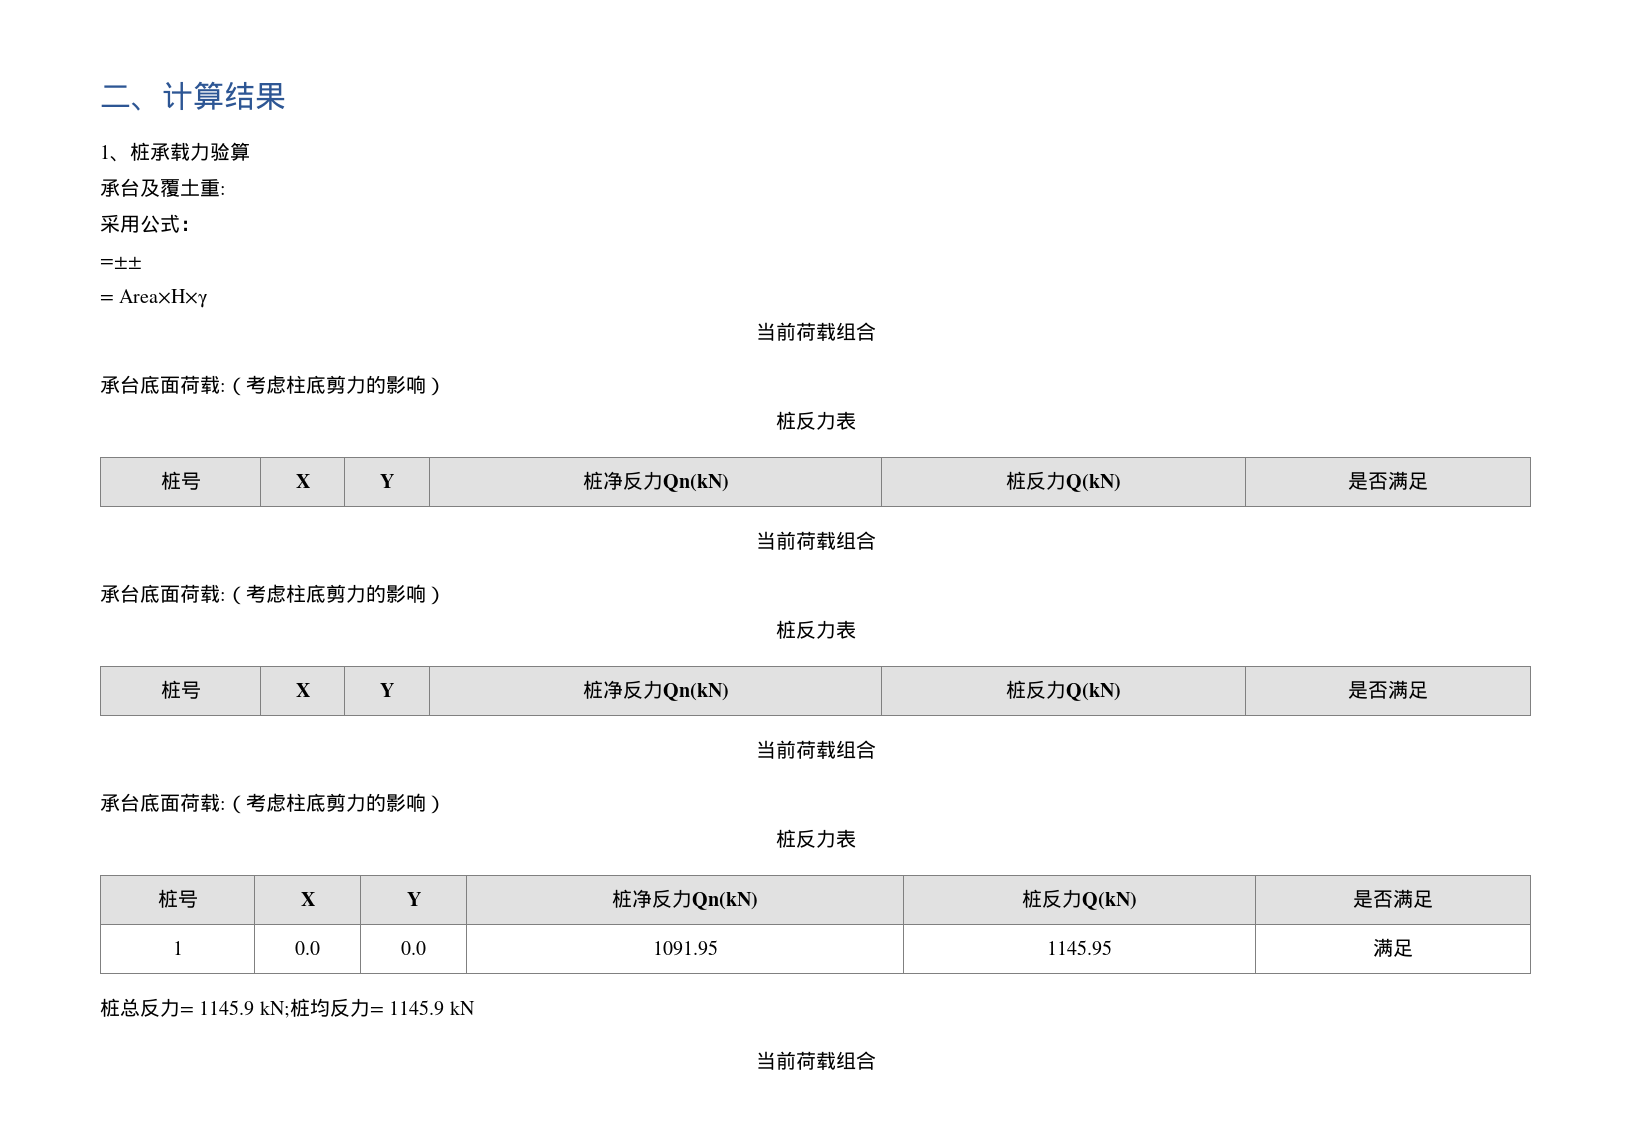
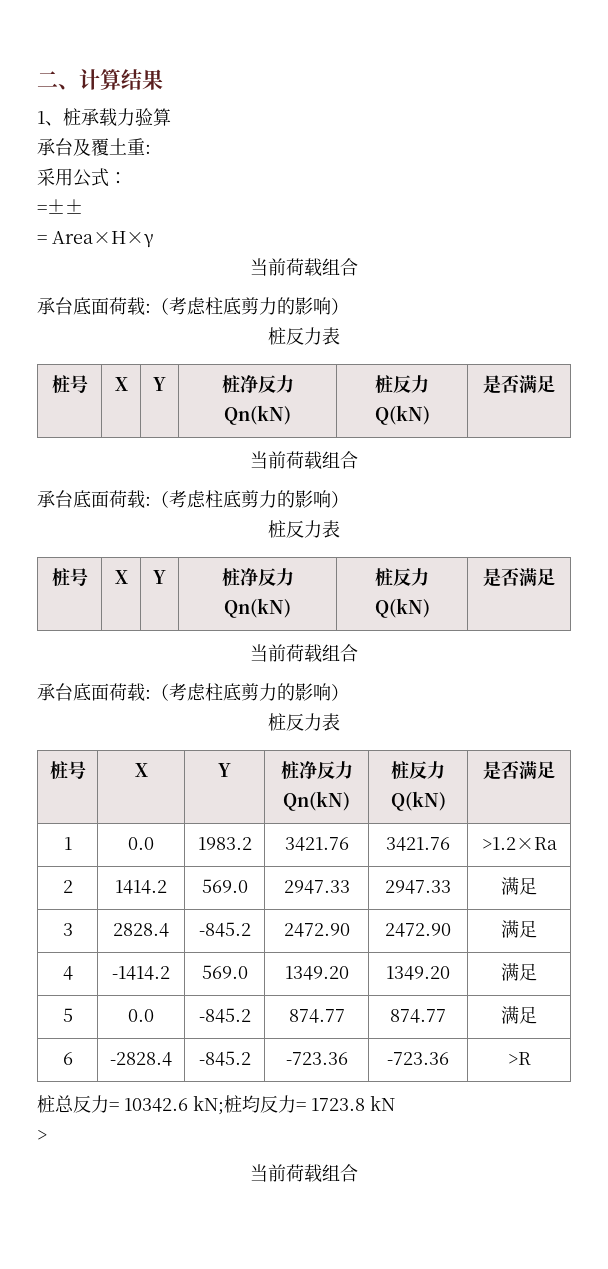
- 1 | 0.0 | 0.0 | 1091.95 | 1145.95 | 满足
+ 1 | 0.0 | 1983.2 | 3421.76 | 3421.76 | >1.2×Ra
+ 2 | 1414.2 | 569.0 | 2947.33 | 2947.33 | 满足
+ 3 | 2828.4 | -845.2 | 2472.90 | 2472.90 | 满足
+ 4 | -1414.2 | 569.0 | 1349.20 | 1349.20 | 满足
+ 5 | 0.0 | -845.2 | 874.77 | 874.77 | 满足
+ 6 | -2828.4 | -845.2 | -723.36 | -723.36 | >R
- 桩总反力= 1145.9 kN;桩均反力= 1145.9 kN
+ 桩总反力= 10342.6 kN;桩均反力= 1723.8 kN
+ >

